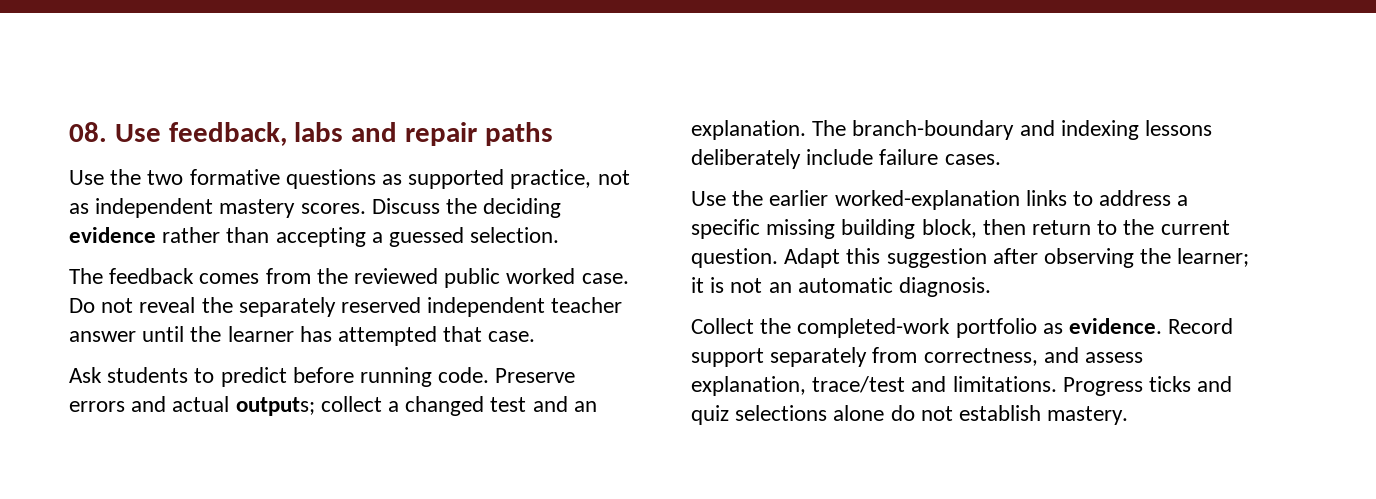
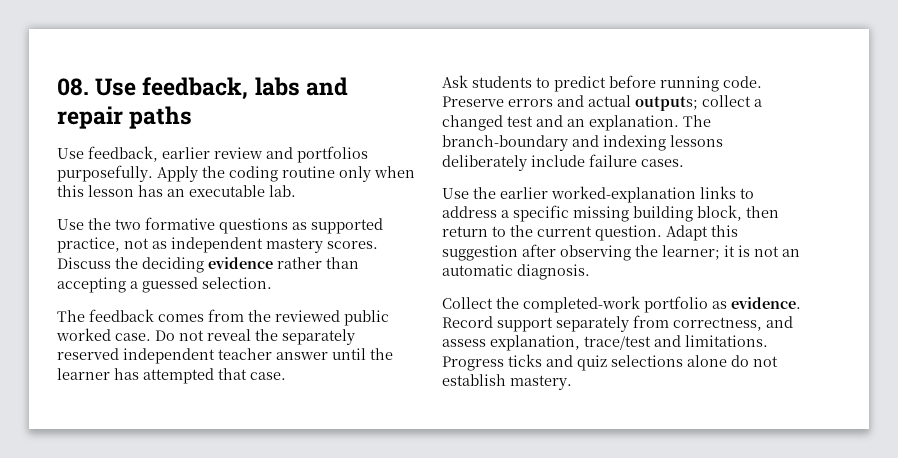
+ Use feedback, earlier review and portfolios purposefully. Apply the coding routine only when this lesson has an executable lab.

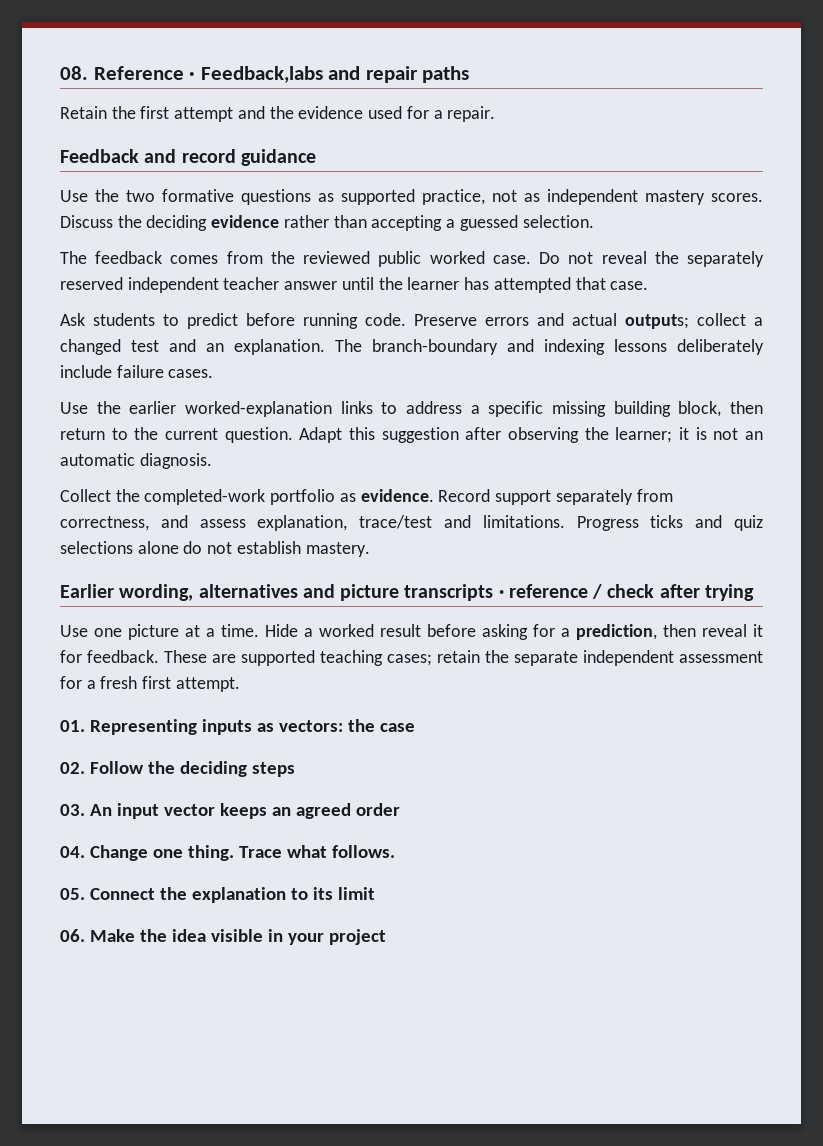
- 08. Use feedback, labs and repair paths
+ 08. Reference · Feedback,labs and repair paths
- Use feedback, earlier review and portfolios purposefully. Apply the coding routine only when this lesson has an executable lab.
+ Retain the first attempt and the evidence used for a repair.
+ Feedback and record guidance
+ Earlier wording, alternatives and picture transcripts · reference / check after trying
+ Use one picture at a time. Hide a worked result before asking for a prediction, then reveal it for feedback. These are supported teaching cases; retain the separate independent assessment for a fresh first attempt.
+ 01. Representing inputs as vectors: the case
+ 02. Follow the deciding steps
+ 03. An input vector keeps an agreed order
+ 04. Change one thing. Trace what follows.
+ 05. Connect the explanation to its limit
+ 06. Make the idea visible in your project

